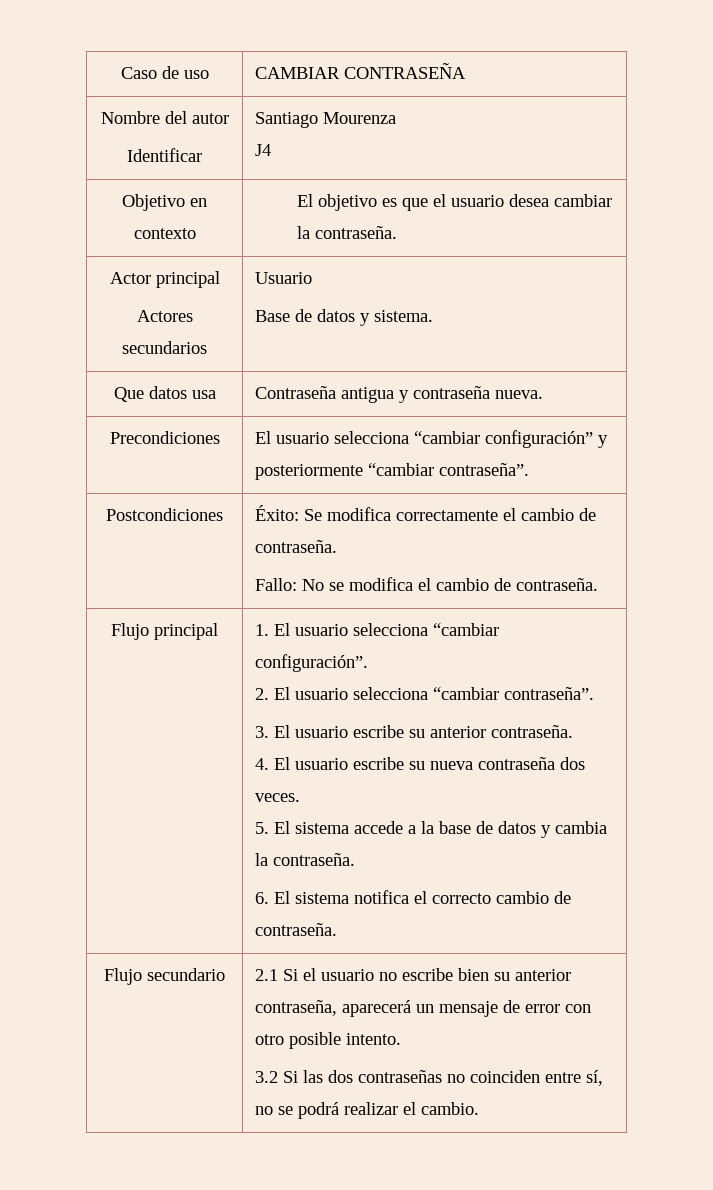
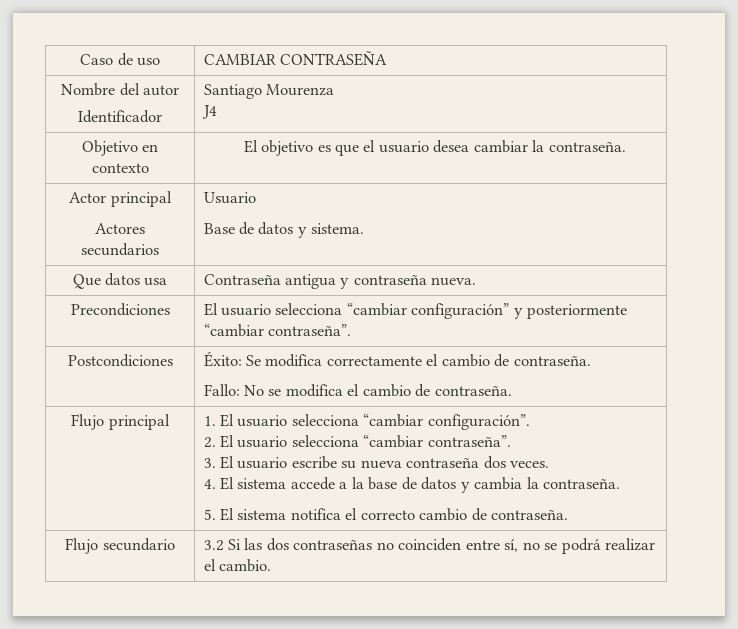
  Nombre del autor
- Identificar | Santiago Mourenza
+ Identificador | Santiago Mourenza
- 3. El usuario escribe su anterior contraseña.
- 4. El usuario escribe su nueva contraseña dos veces.
+ 3. El usuario escribe su nueva contraseña dos veces.
- 5. El sistema accede a la base de datos y cambia la contraseña.
+ 4. El sistema accede a la base de datos y cambia la contraseña.
- 6. El sistema notifica el correcto cambio de contraseña.
+ 5. El sistema notifica el correcto cambio de contraseña.
- Flujo secundario | 2.1 Si el usuario no escribe bien su anterior contraseña, aparecerá un mensaje de error con otro posible intento.
- 3.2 Si las dos contraseñas no coinciden entre sí, no se podrá realizar el cambio.
+ Flujo secundario | 3.2 Si las dos contraseñas no coinciden entre sí, no se podrá realizar el cambio.

